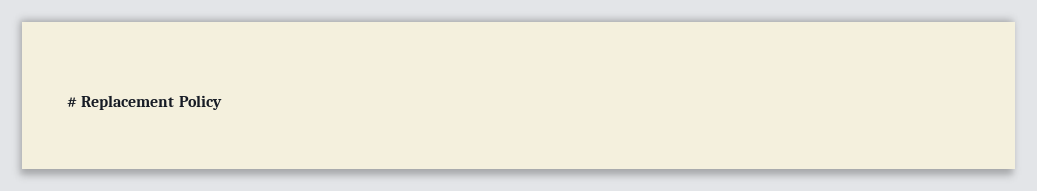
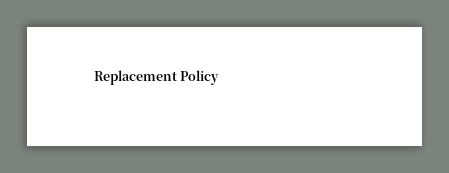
- # Replacement Policy
+ Replacement Policy

